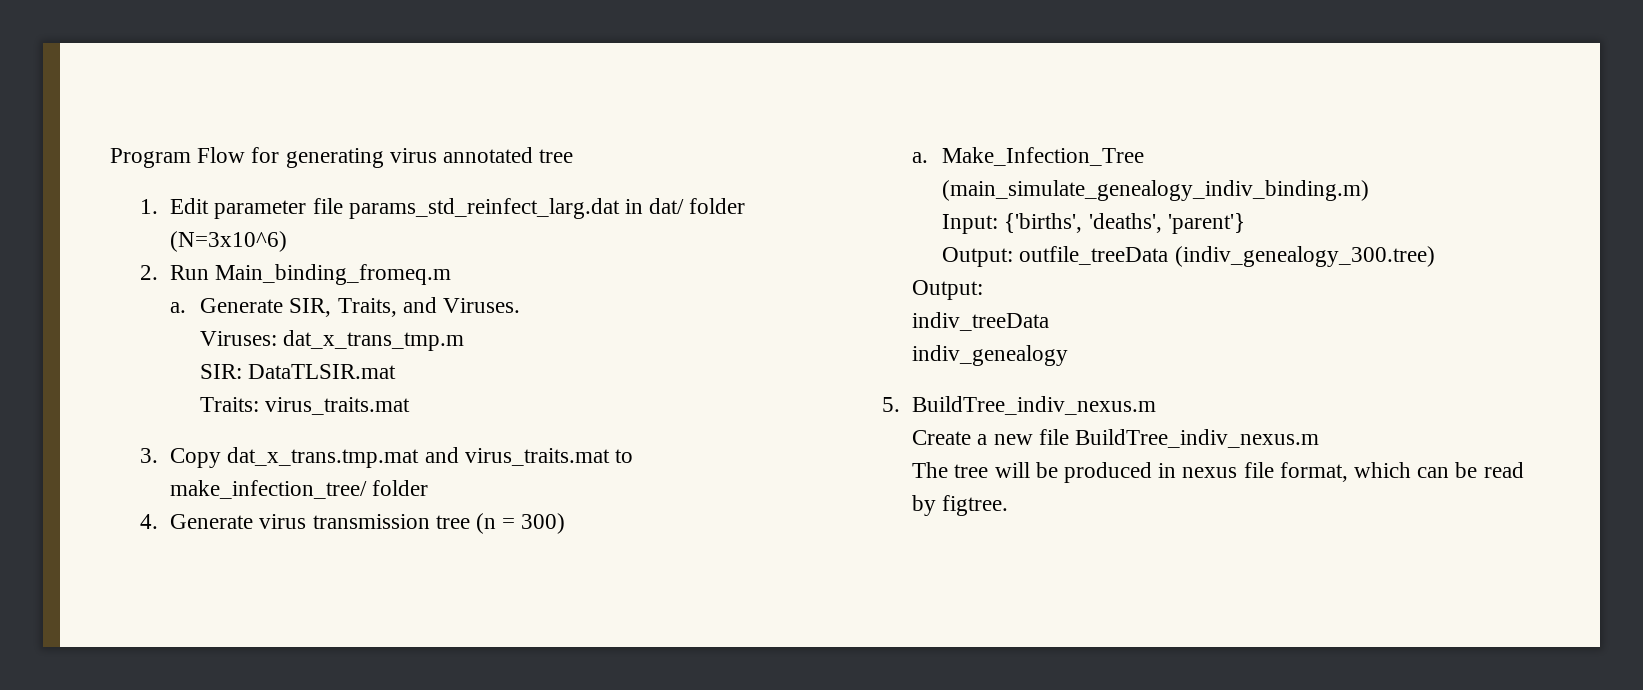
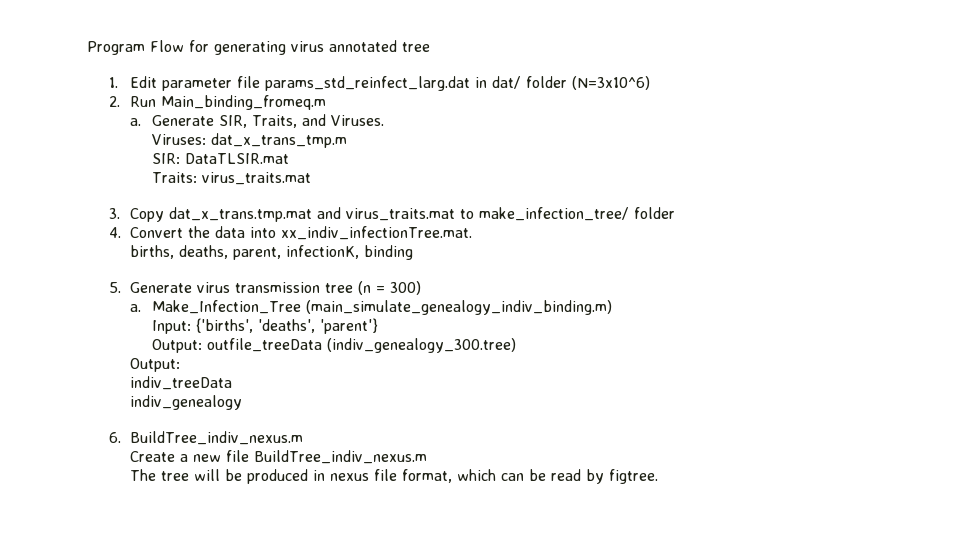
- 4. Generate virus transmission tree (n = 300)
+ 4. Convert the data into xx_indiv_infectionTree.mat.
+ births, deaths, parent, infectionK, binding
+ 5. Generate virus transmission tree (n = 300)
- 5. BuildTree_indiv_nexus.m
+ 6. BuildTree_indiv_nexus.m

